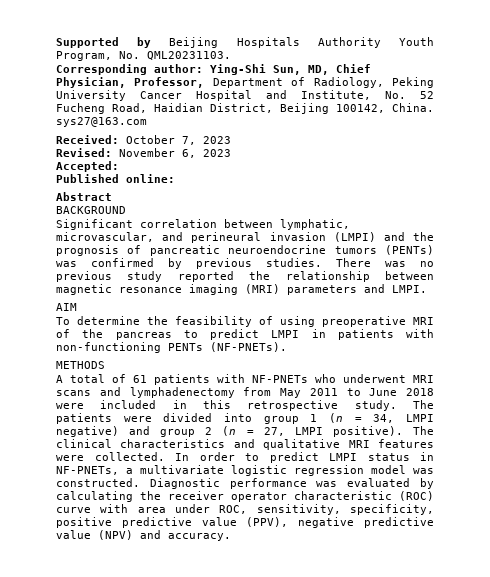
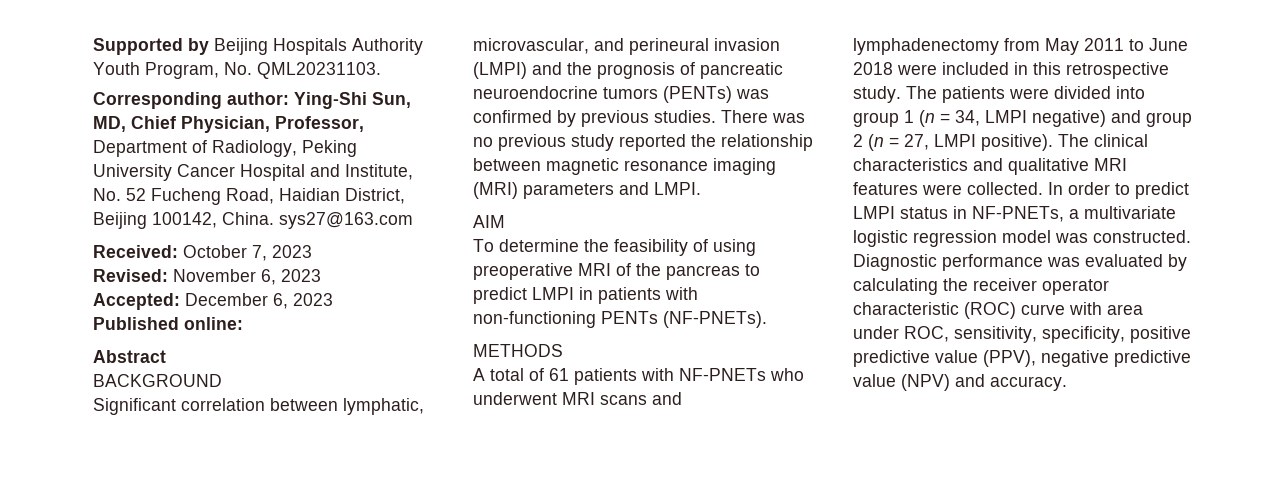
- Accepted:
+ Accepted: December 6, 2023

